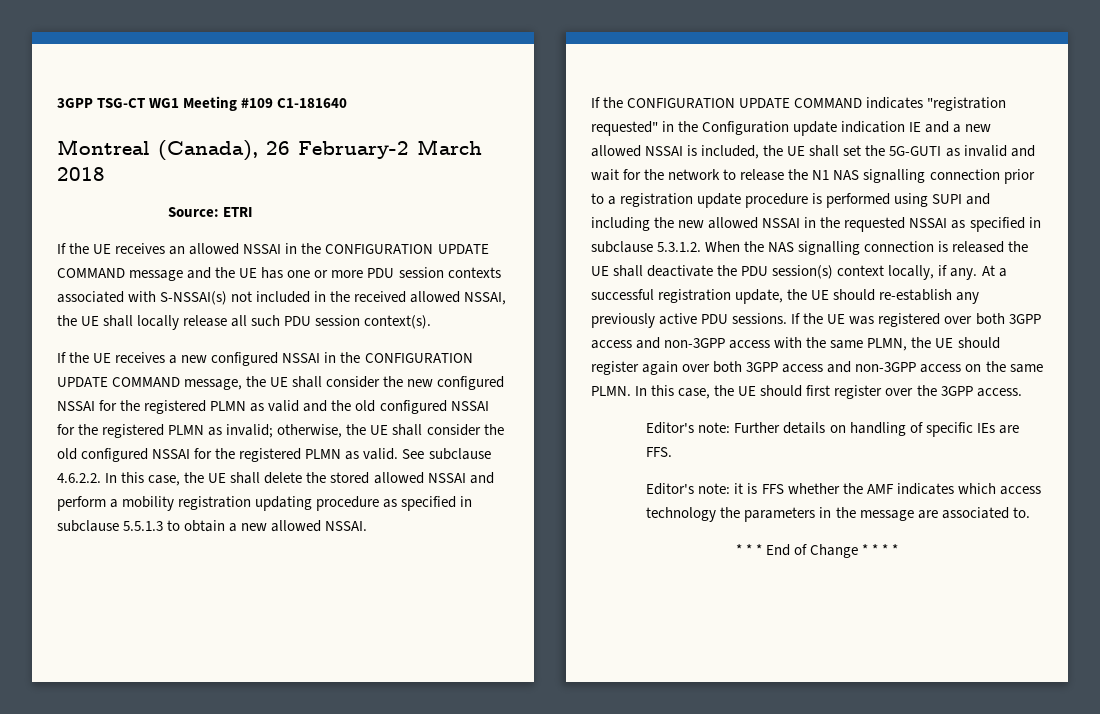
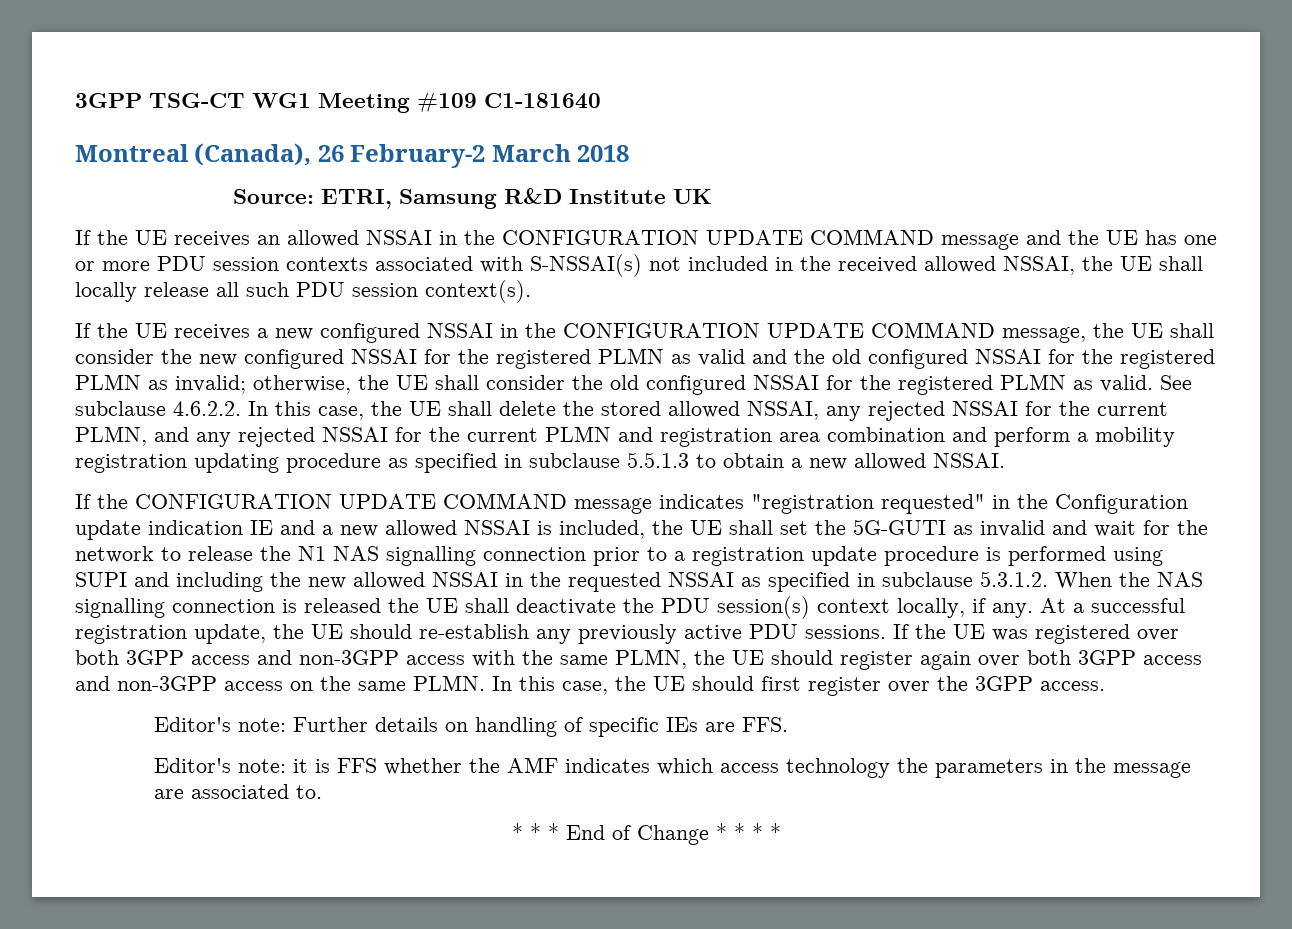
- Source: ETRI
+ Source: ETRI, Samsung R&D Institute UK
- See subclause 4.6.2.2. In this case, the UE shall delete the stored allowed NSSAI and perform a mobility registration updating procedure as specified in subclause 5.5.1.3 to obtain a new allowed NSSAI.
+ See subclause 4.6.2.2. In this case, the UE shall delete the stored allowed NSSAI, any rejected NSSAI for the current PLMN, and any rejected NSSAI for the current PLMN and registration area combination and perform a mobility registration updating procedure as specified in subclause 5.5.1.3 to obtain a new allowed NSSAI.
- If the CONFIGURATION UPDATE COMMAND indicates "registration requested" in the Configuration update indication IE and a new allowed NSSAI is included, the UE shall set the 5G-GUTI as invalid and wait for the network to release the N1 NAS signalling connection prior to a registration update procedure is performed using SUPI and including the new allowed NSSAI in the requested NSSAI as specified in subclause 5.3.1.2. When the NAS signalling connection is released the UE shall deactivate the PDU session(s) context locally, if any.
+ If the CONFIGURATION UPDATE COMMAND message indicates "registration requested" in the Configuration update indication IE and a new allowed NSSAI is included, the UE shall set the 5G-GUTI as invalid and wait for the network to release the N1 NAS signalling connection prior to a registration update procedure is performed using SUPI and including the new allowed NSSAI in the requested NSSAI as specified in subclause 5.3.1.2. When the NAS signalling connection is released the UE shall deactivate the PDU session(s) context locally, if any.

